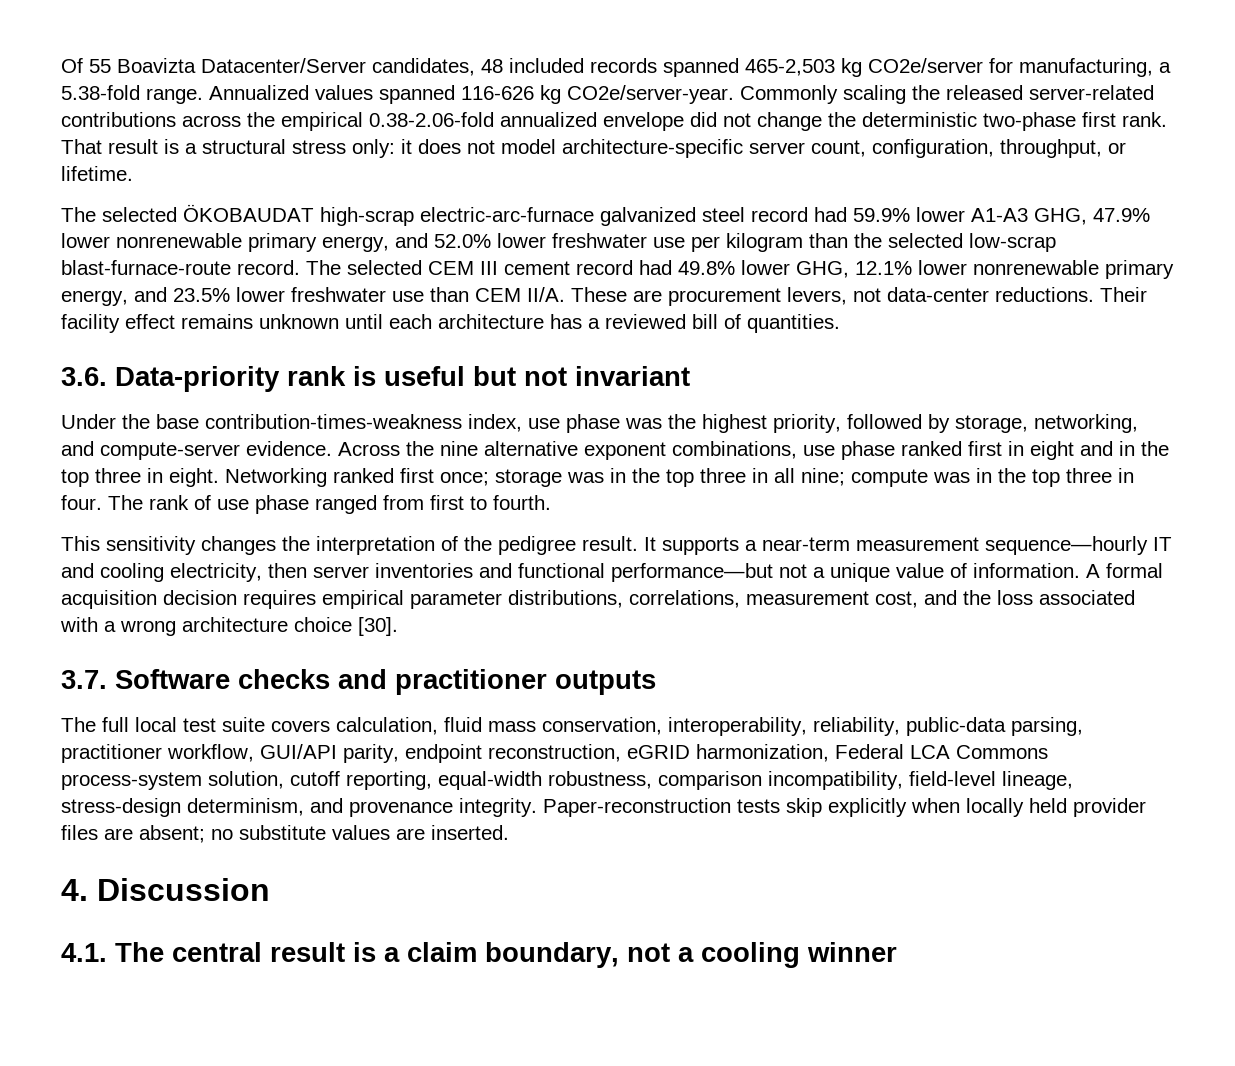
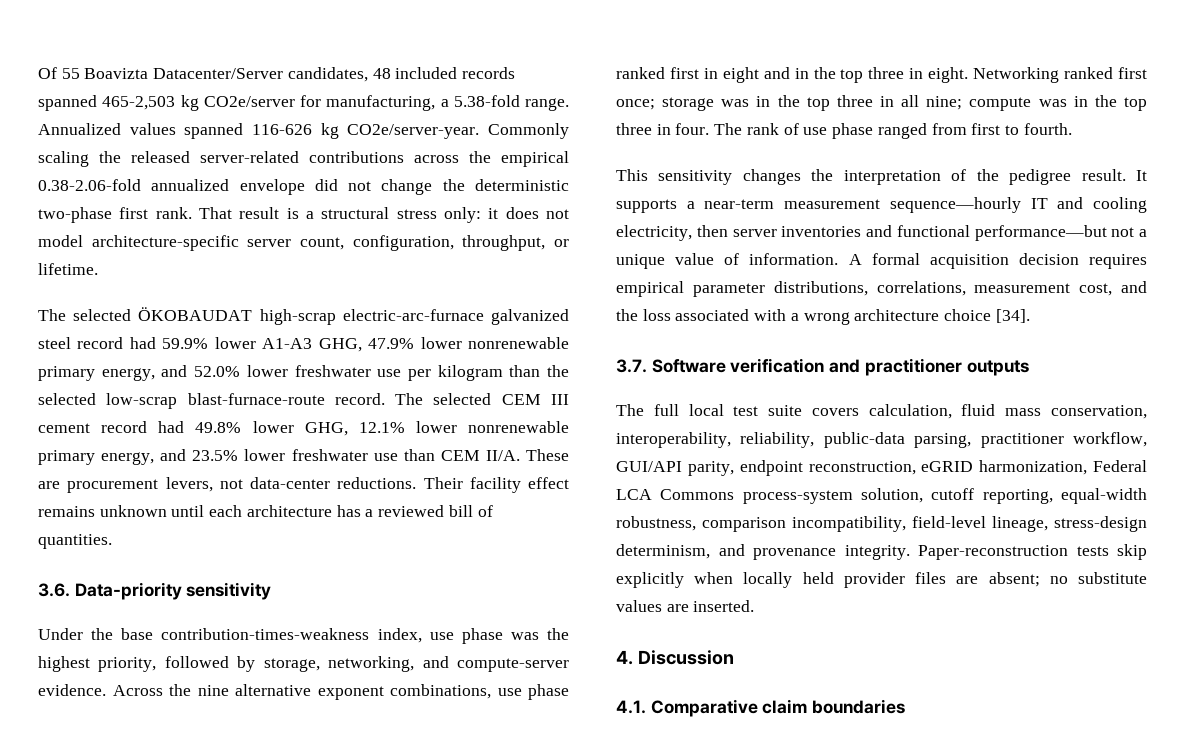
- 3.6. Data-priority rank is useful but not invariant
+ 3.6. Data-priority sensitivity
- A formal acquisition decision requires empirical parameter distributions, correlations, measurement cost, and the loss associated with a wrong architecture choice [30].
+ A formal acquisition decision requires empirical parameter distributions, correlations, measurement cost, and the loss associated with a wrong architecture choice [34].
- 3.7. Software checks and practitioner outputs
+ 3.7. Software verification and practitioner outputs
- 4.1. The central result is a claim boundary, not a cooling winner
+ 4.1. Comparative claim boundaries

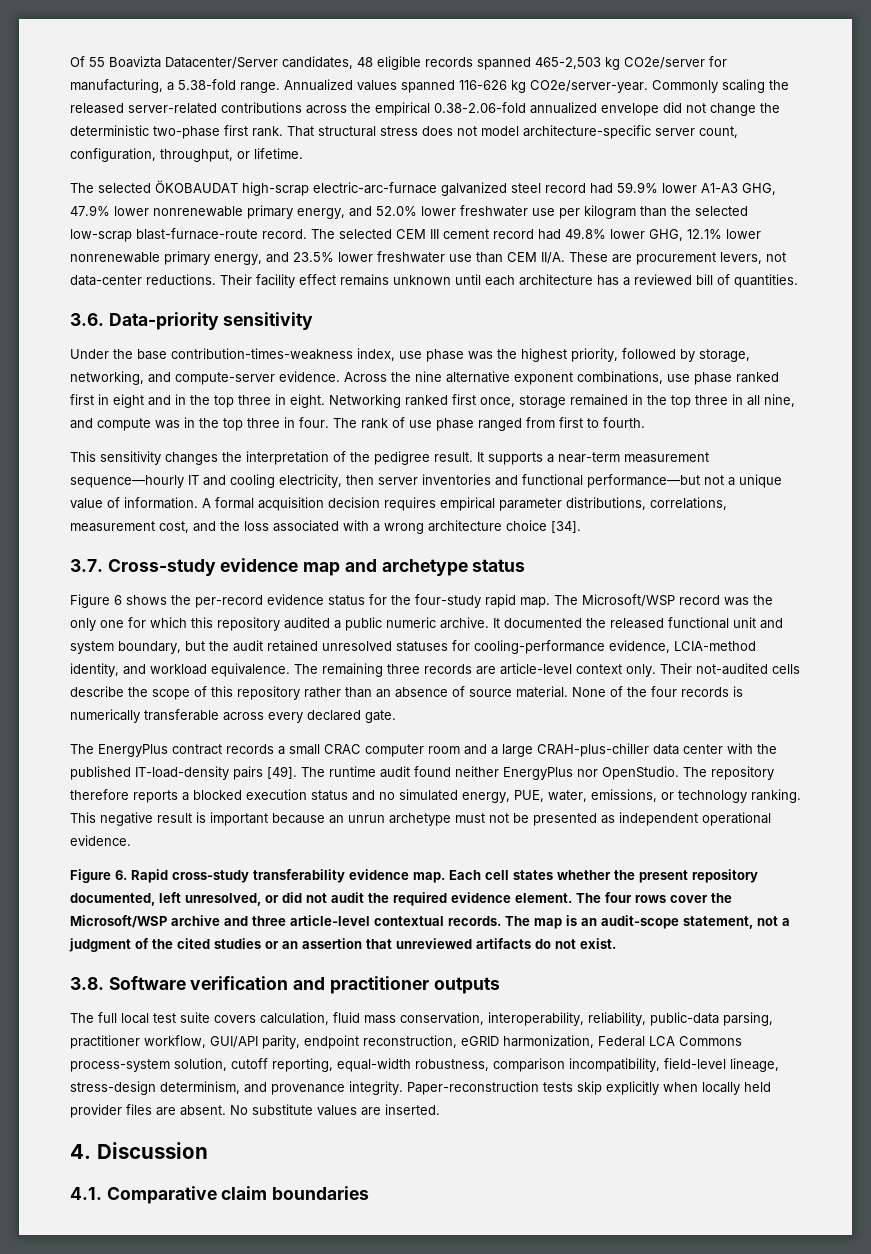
- Of 55 Boavizta Datacenter/Server candidates, 48 included records spanned 465-2,503 kg CO2e/server for manufacturing, a 5.38-fold range.
+ Of 55 Boavizta Datacenter/Server candidates, 48 eligible records spanned 465-2,503 kg CO2e/server for manufacturing, a 5.38-fold range.
- That result is a structural stress only: it does not model architecture-specific server count, configuration, throughput, or lifetime.
+ That structural stress does not model architecture-specific server count, configuration, throughput, or lifetime.
- Networking ranked first once; storage was in the top three in all nine; compute was in the top three in four.
+ Networking ranked first once, storage remained in the top three in all nine, and compute was in the top three in four.
- 3.7. Software verification and practitioner outputs
+ 3.7. Cross-study evidence map and archetype status
+ Figure 6 shows the per-record evidence status for the four-study rapid map. The Microsoft/WSP record was the only one for which this repository audited a public numeric archive. It documented the released functional unit and system boundary, but the audit retained unresolved statuses for cooling-performance evidence, LCIA-method identity, and workload equivalence. The remaining three records are article-level context only. Their not-audited cells describe the scope of this repository rather than an absence of source material. None of the four records is numerically transferable across every declared gate.
+ The EnergyPlus contract records a small CRAC computer room and a large CRAH-plus-chiller data center with the published IT-load-density pairs [49]. The runtime audit found neither EnergyPlus nor OpenStudio. The repository therefore reports a blocked execution status and no simulated energy, PUE, water, emissions, or technology ranking. This negative result is important because an unrun archetype must not be presented as independent operational evidence.
+ Figure 6. Rapid cross-study transferability evidence map. Each cell states whether the present repository documented, left unresolved, or did not audit the required evidence element. The four rows cover the Microsoft/WSP archive and three article-level contextual records. The map is an audit-scope statement, not a judgment of the cited studies or an assertion that unreviewed artifacts do not exist.
+ 3.8. Software verification and practitioner outputs
- Paper-reconstruction tests skip explicitly when locally held provider files are absent; no substitute values are inserted.
+ Paper-reconstruction tests skip explicitly when locally held provider files are absent. No substitute values are inserted.

